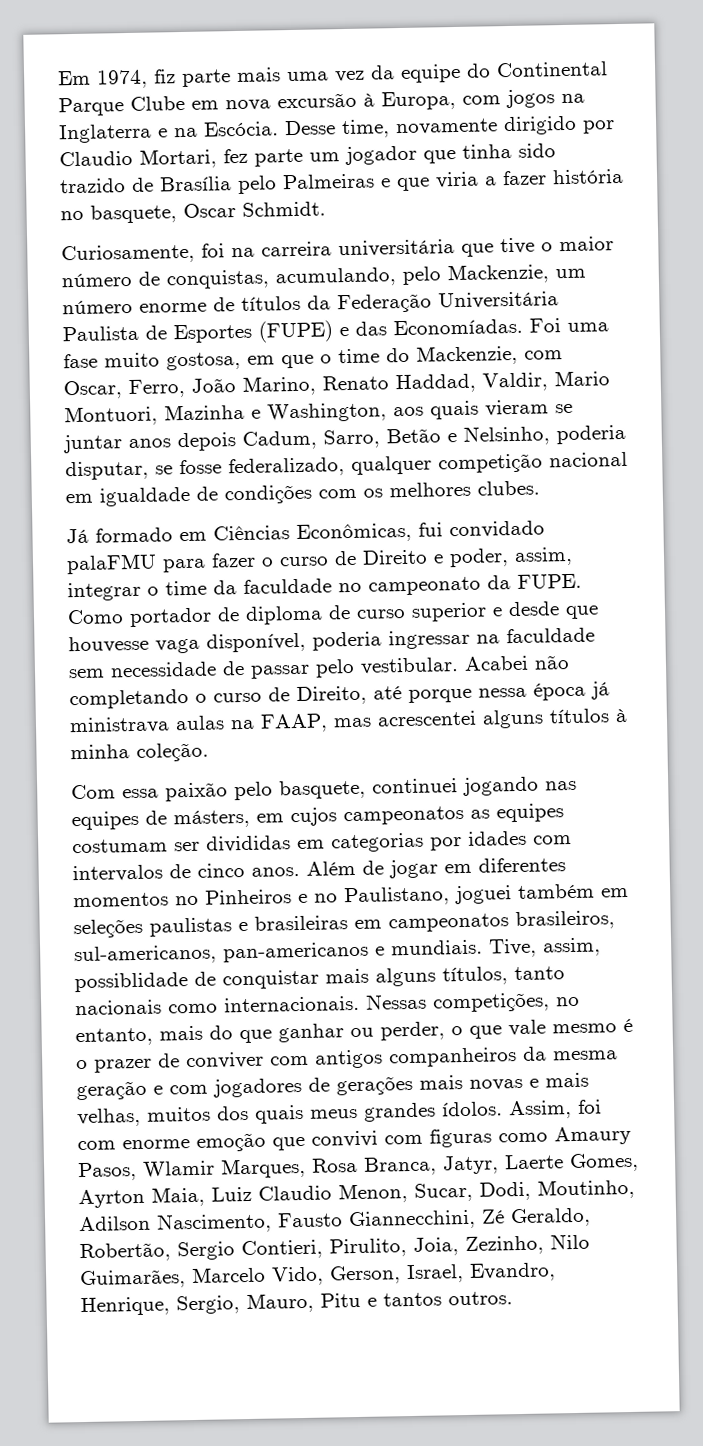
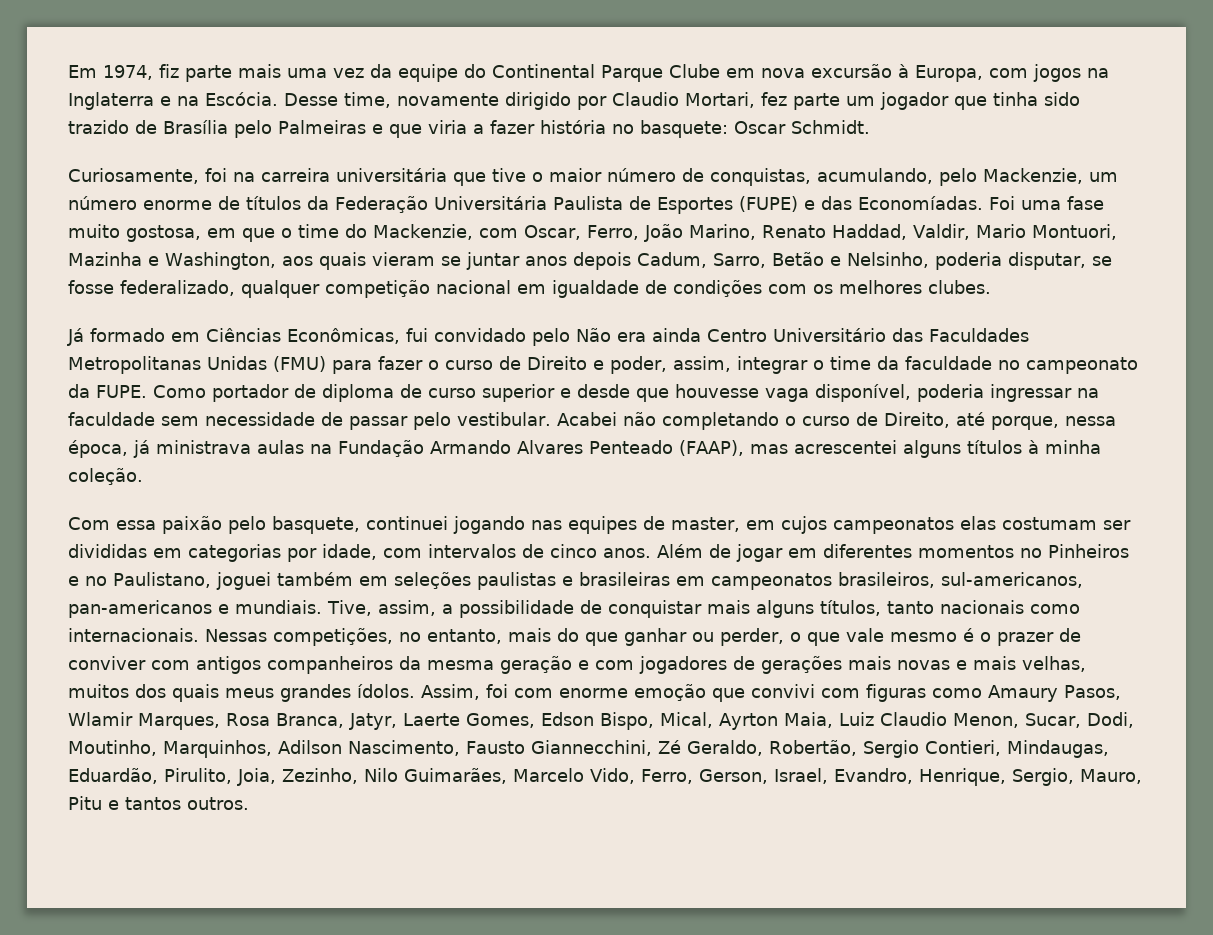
- Desse time, novamente dirigido por Claudio Mortari, fez parte um jogador que tinha sido trazido de Brasília pelo Palmeiras e que viria a fazer história no basquete, Oscar Schmidt.
+ Desse time, novamente dirigido por Claudio Mortari, fez parte um jogador que tinha sido trazido de Brasília pelo Palmeiras e que viria a fazer história no basquete: Oscar Schmidt.
- Já formado em Ciências Econômicas, fui convidado palaFMU para fazer o curso de Direito e poder, assim, integrar o time da faculdade no campeonato da FUPE.
+ Já formado em Ciências Econômicas, fui convidado pelo Não era ainda Centro Universitário das Faculdades Metropolitanas Unidas (FMU) para fazer o curso de Direito e poder, assim, integrar o time da faculdade no campeonato da FUPE.
- Acabei não completando o curso de Direito, até porque nessa época já ministrava aulas na FAAP, mas acrescentei alguns títulos à minha coleção.
+ Acabei não completando o curso de Direito, até porque, nessa época, já ministrava aulas na Fundação Armando Alvares Penteado (FAAP), mas acrescentei alguns títulos à minha coleção.
- Com essa paixão pelo basquete, continuei jogando nas equipes de másters, em cujos campeonatos as equipes costumam ser divididas em categorias por idades com intervalos de cinco anos.
+ Com essa paixão pelo basquete, continuei jogando nas equipes de master, em cujos campeonatos elas costumam ser divididas em categorias por idade, com intervalos de cinco anos.
- Tive, assim, possiblidade de conquistar mais alguns títulos, tanto nacionais como internacionais.
+ Tive, assim, a possibilidade de conquistar mais alguns títulos, tanto nacionais como internacionais.
- Assim, foi com enorme emoção que convivi com figuras como Amaury Pasos, Wlamir Marques, Rosa Branca, Jatyr, Laerte Gomes, Ayrton Maia, Luiz Claudio Menon, Sucar, Dodi, Moutinho, Adilson Nascimento, Fausto Giannecchini, Zé Geraldo, Robertão, Sergio Contieri, Pirulito, Joia, Zezinho, Nilo Guimarães, Marcelo Vido, Gerson, Israel, Evandro, Henrique, Sergio, Mauro, Pitu e tantos outros.
+ Assim, foi com enorme emoção que convivi com figuras como Amaury Pasos, Wlamir Marques, Rosa Branca, Jatyr, Laerte Gomes, Edson Bispo, Mical, Ayrton Maia, Luiz Claudio Menon, Sucar, Dodi, Moutinho, Marquinhos, Adilson Nascimento, Fausto Giannecchini, Zé Geraldo, Robertão, Sergio Contieri, Mindaugas, Eduardão, Pirulito, Joia, Zezinho, Nilo Guimarães, Marcelo Vido, Ferro, Gerson, Israel, Evandro, Henrique, Sergio, Mauro, Pitu e tantos outros.

